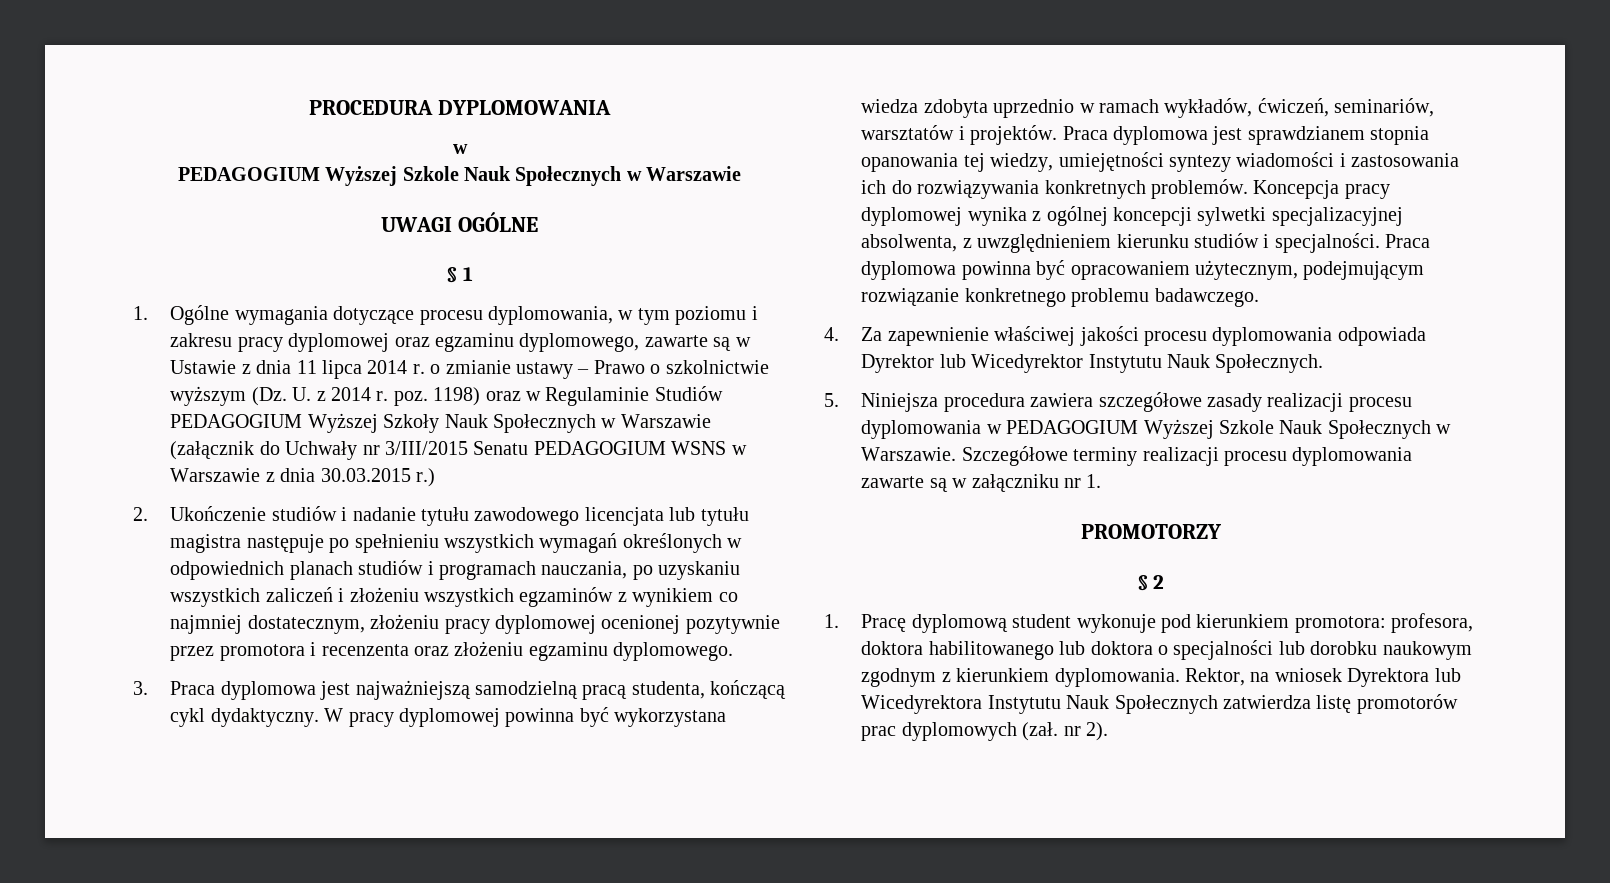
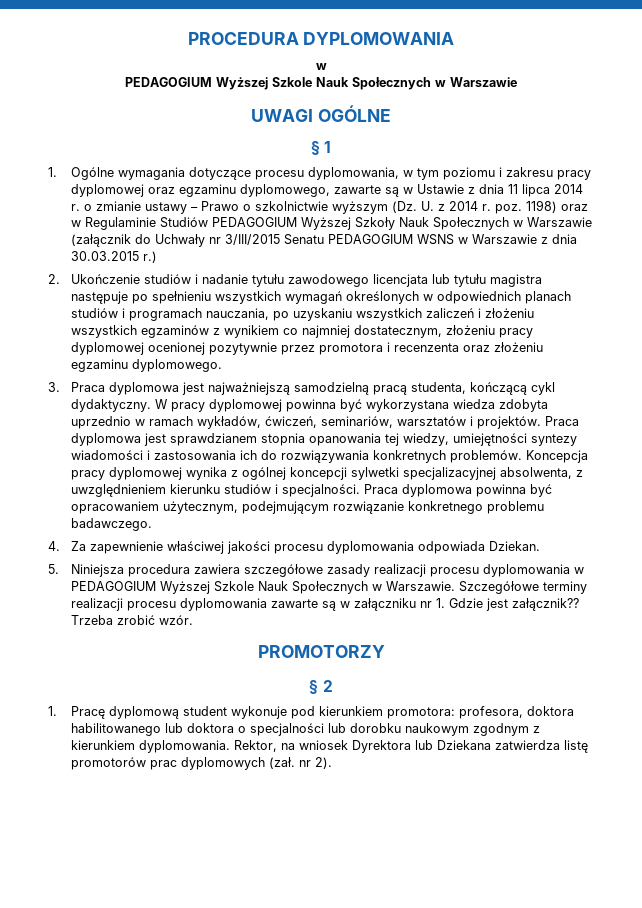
- 4. Za zapewnienie właściwej jakości procesu dyplomowania odpowiada Dyrektor lub Wicedyrektor Instytutu Nauk Społecznych.
+ 4. Za zapewnienie właściwej jakości procesu dyplomowania odpowiada Dziekan.
- Szczegółowe terminy realizacji procesu dyplomowania zawarte są w załączniku nr 1.
+ Szczegółowe terminy realizacji procesu dyplomowania zawarte są w załączniku nr 1. Gdzie jest załącznik?? Trzeba zrobić wzór.
- Rektor, na wniosek Dyrektora lub Wicedyrektora Instytutu Nauk Społecznych zatwierdza listę promotorów prac dyplomowych (zał. nr 2).
+ Rektor, na wniosek Dyrektora lub Dziekana zatwierdza listę promotorów prac dyplomowych (zał. nr 2).

